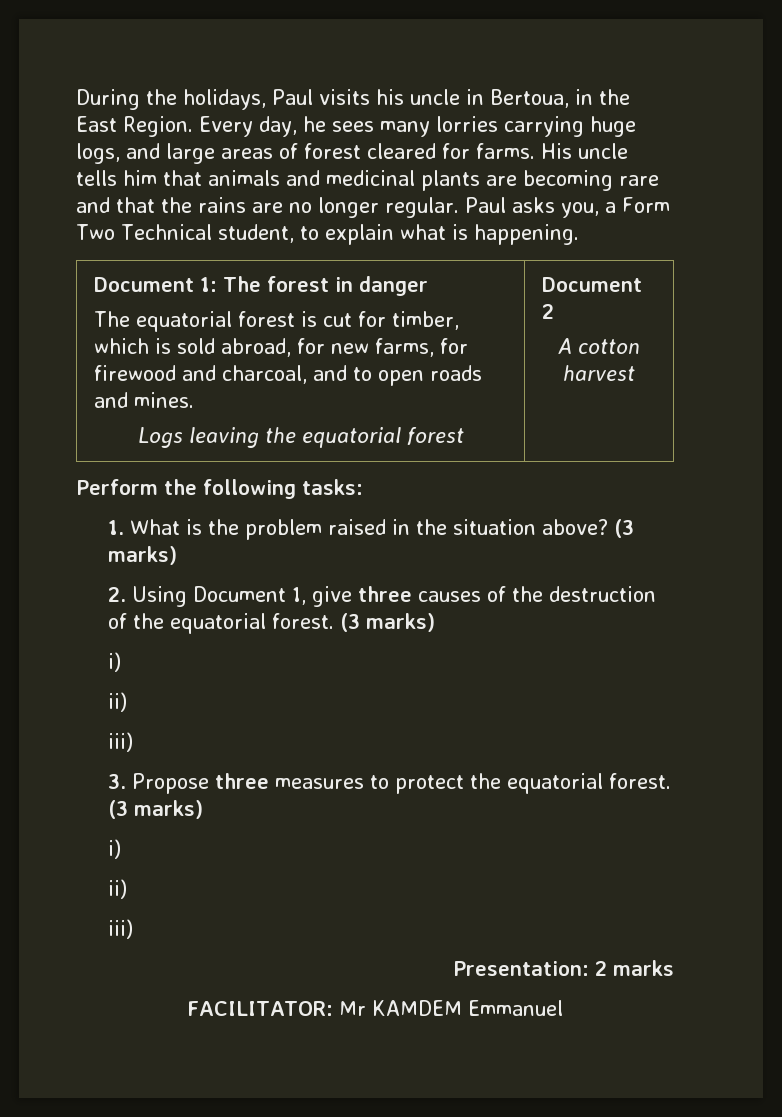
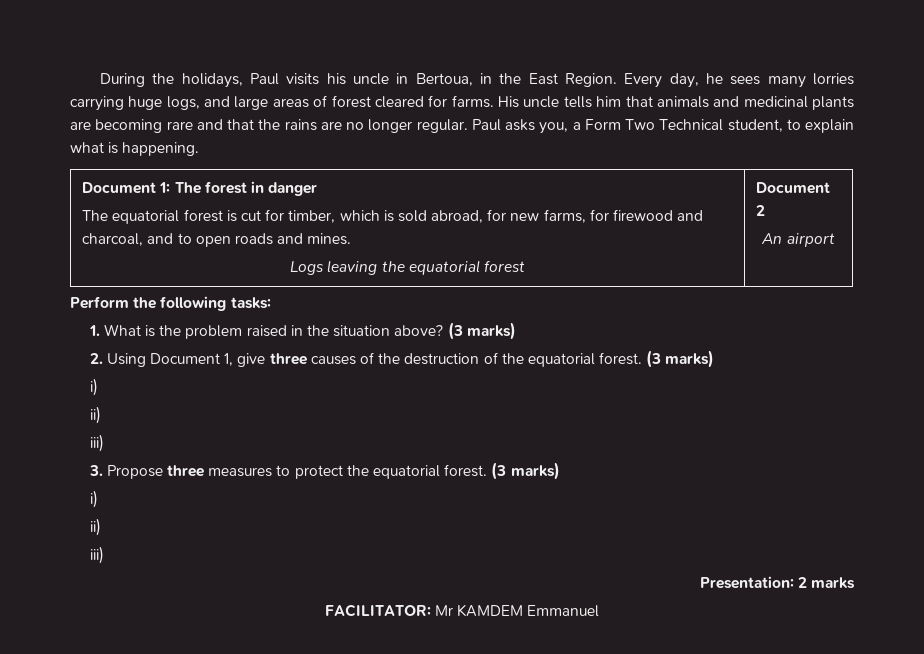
  Document 1: The forest in danger
  The equatorial forest is cut for timber, which is sold abroad, for new farms, for firewood and charcoal, and to open roads and mines.
  Logs leaving the equatorial forest | Document 2
- A cotton harvest
+ An airport

